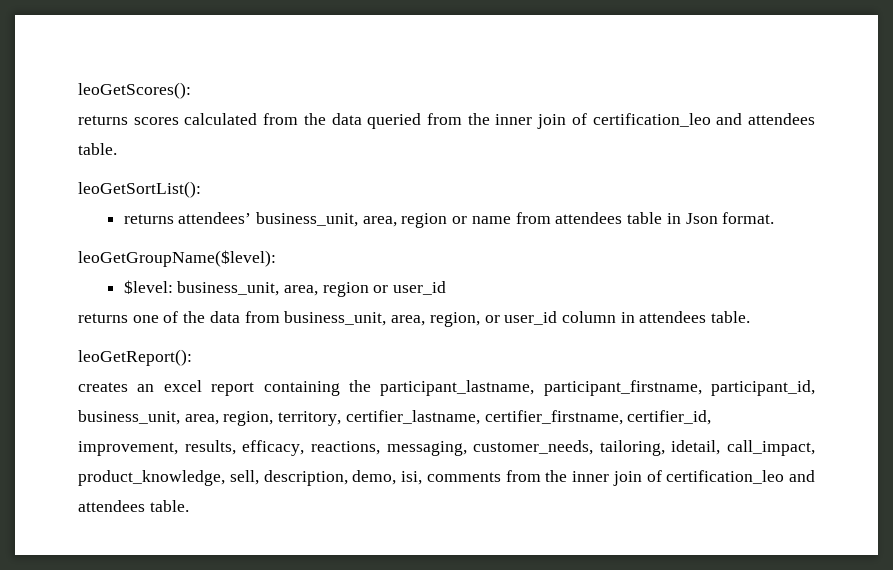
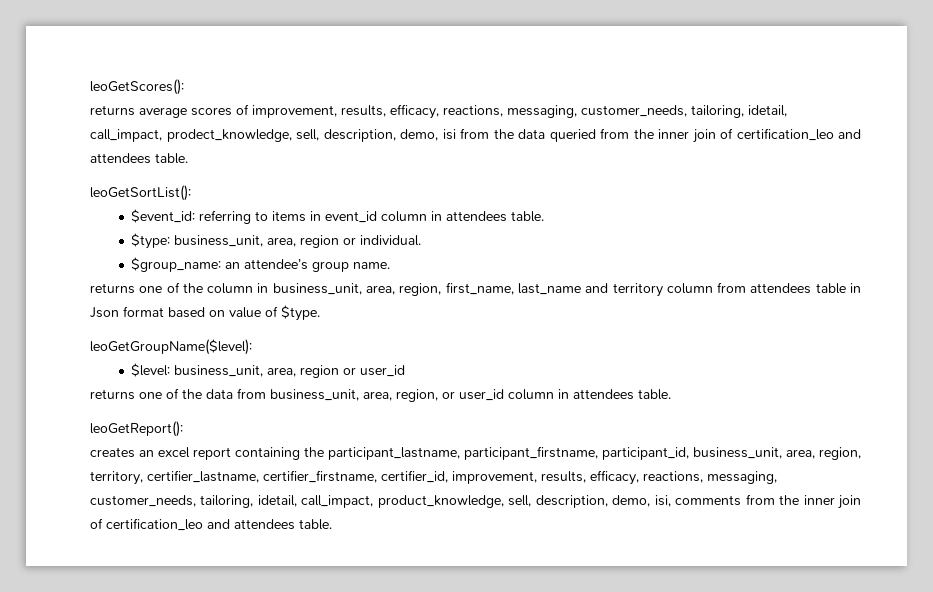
- returns scores calculated from the data queried from the inner join of certification_leo and attendees table.
+ returns average scores of improvement, results, efficacy, reactions, messaging, customer_needs, tailoring, idetail, call_impact, prodect_knowledge, sell, description, demo, isi from the data queried from the inner join of certification_leo and attendees table.
- returns attendees’ business_unit, area, region or name from attendees table in Json format.
+ $event_id: referring to items in event_id column in attendees table.
+ $type: business_unit, area, region or individual.
+ $group_name: an attendee’s group name.
+ returns one of the column in business_unit, area, region, first_name, last_name and territory column from attendees table in Json format based on value of $type.

